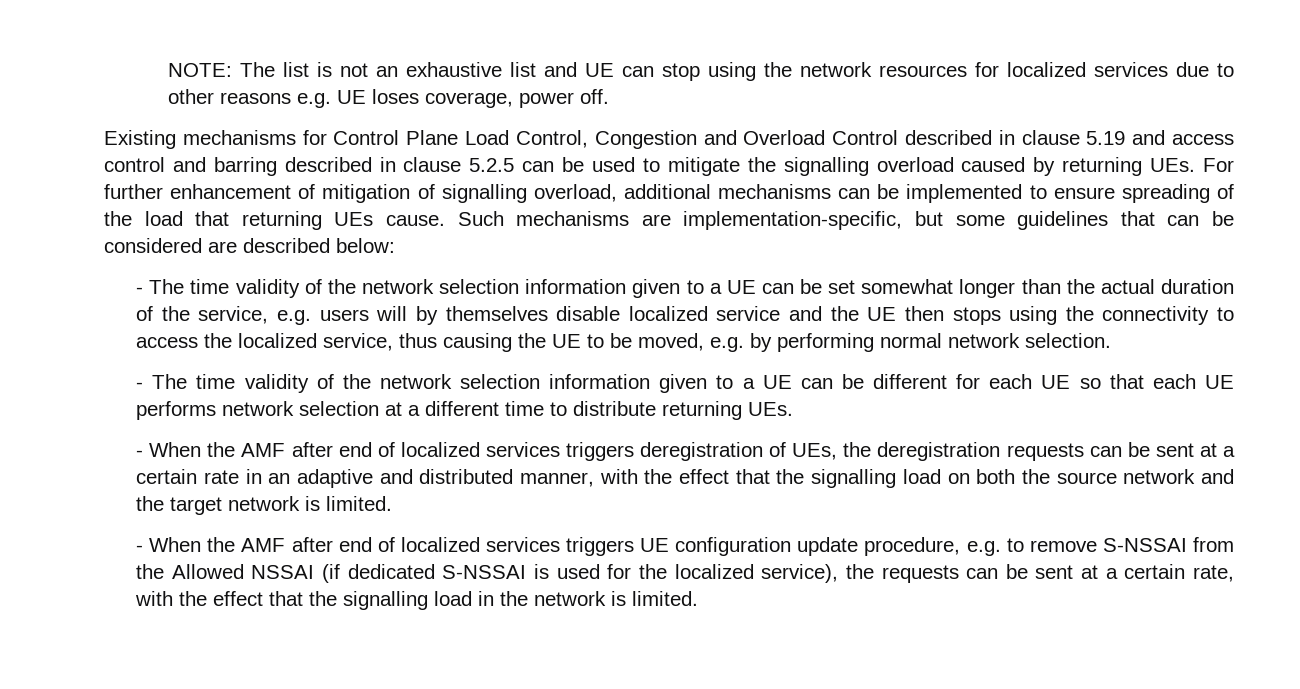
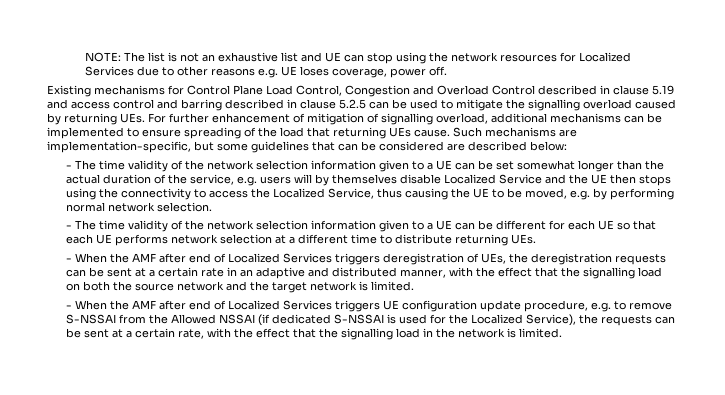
- NOTE: The list is not an exhaustive list and UE can stop using the network resources for localized services due to other reasons e.g. UE loses coverage, power off.
+ NOTE: The list is not an exhaustive list and UE can stop using the network resources for Localized Services due to other reasons e.g. UE loses coverage, power off.
- - The time validity of the network selection information given to a UE can be set somewhat longer than the actual duration of the service, e.g. users will by themselves disable localized service and the UE then stops using the connectivity to access the localized service, thus causing the UE to be moved, e.g. by performing normal network selection.
+ - The time validity of the network selection information given to a UE can be set somewhat longer than the actual duration of the service, e.g. users will by themselves disable Localized Service and the UE then stops using the connectivity to access the Localized Service, thus causing the UE to be moved, e.g. by performing normal network selection.
- - When the AMF after end of localized services triggers deregistration of UEs, the deregistration requests can be sent at a certain rate in an adaptive and distributed manner, with the effect that the signalling load on both the source network and the target network is limited.
+ - When the AMF after end of Localized Services triggers deregistration of UEs, the deregistration requests can be sent at a certain rate in an adaptive and distributed manner, with the effect that the signalling load on both the source network and the target network is limited.
- - When the AMF after end of localized services triggers UE configuration update procedure, e.g. to remove S-NSSAI from the Allowed NSSAI (if dedicated S-NSSAI is used for the localized service), the requests can be sent at a certain rate, with the effect that the signalling load in the network is limited.
+ - When the AMF after end of Localized Services triggers UE configuration update procedure, e.g. to remove S-NSSAI from the Allowed NSSAI (if dedicated S-NSSAI is used for the Localized Service), the requests can be sent at a certain rate, with the effect that the signalling load in the network is limited.

